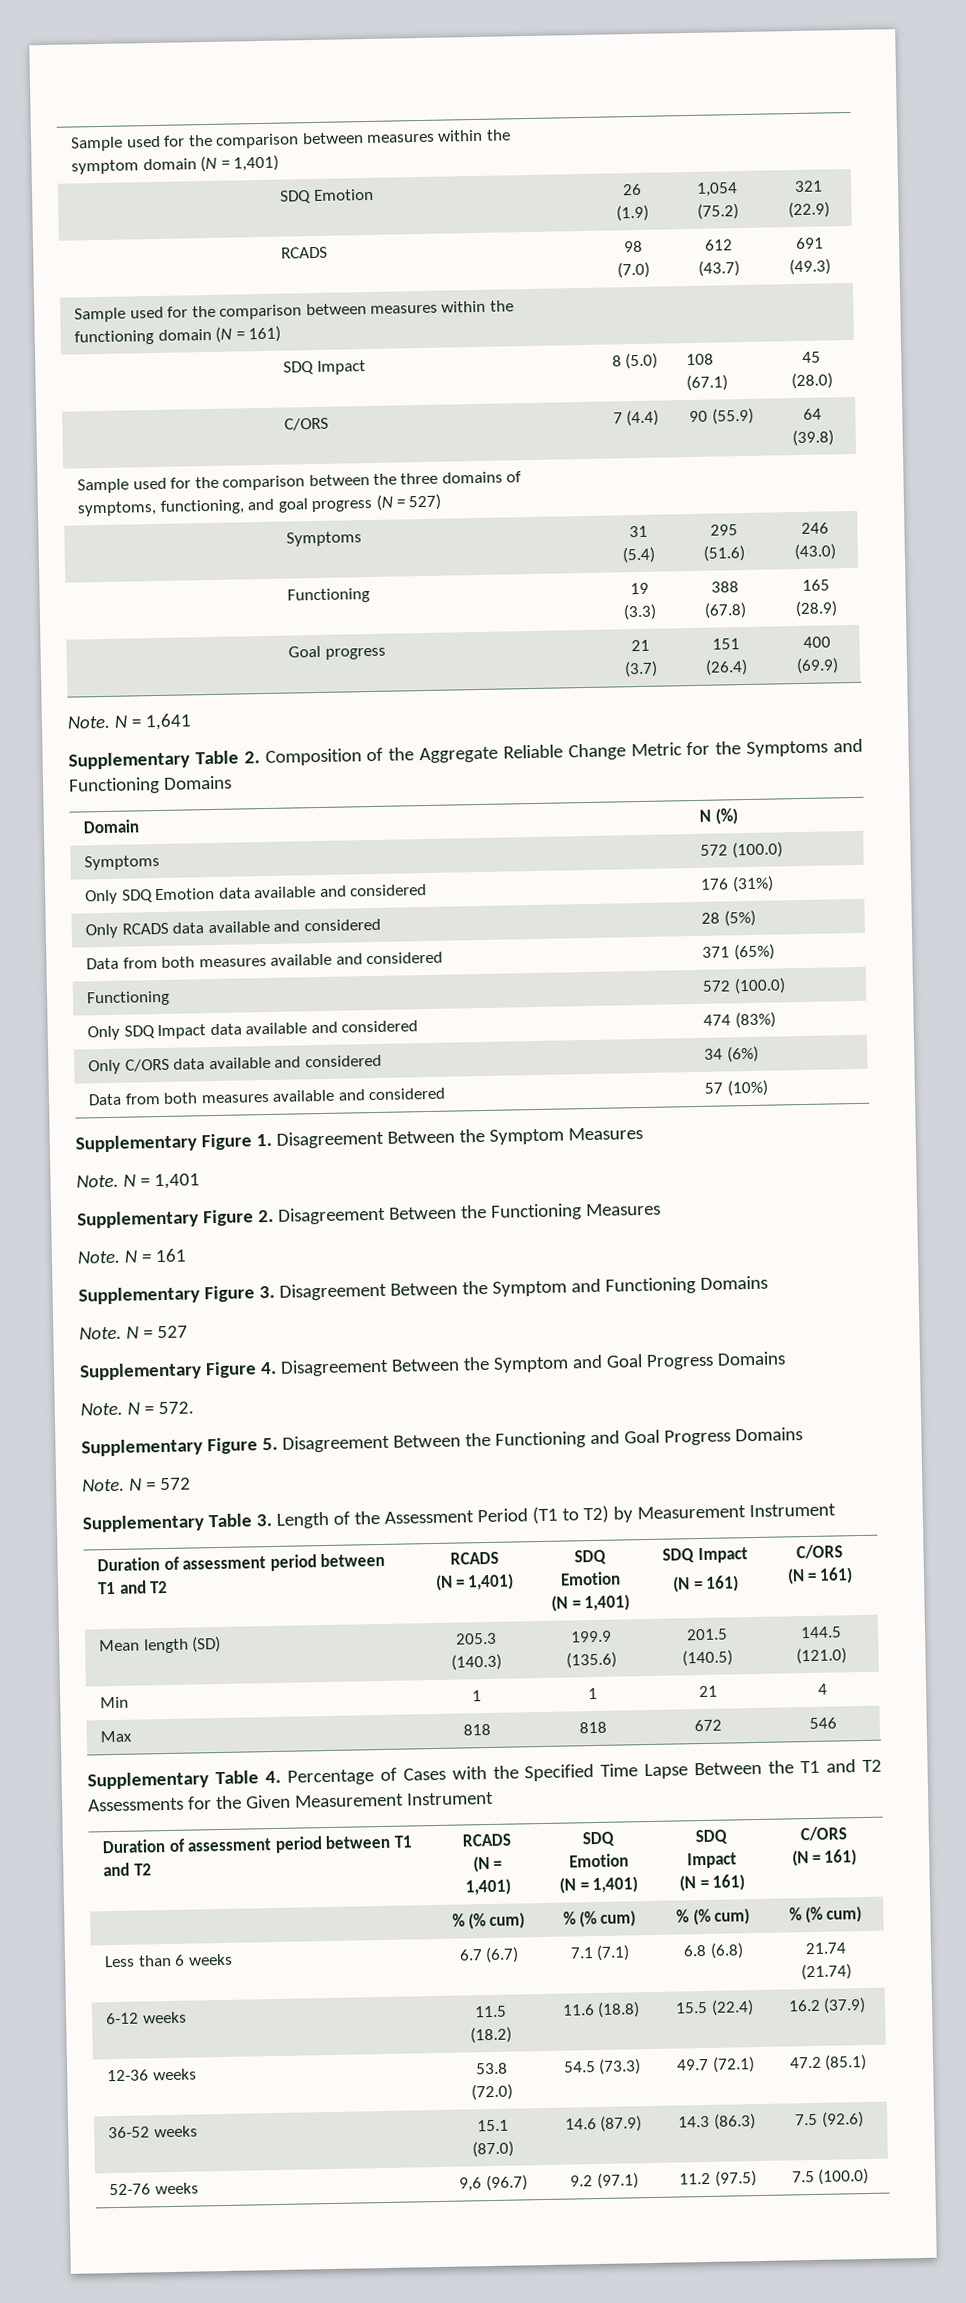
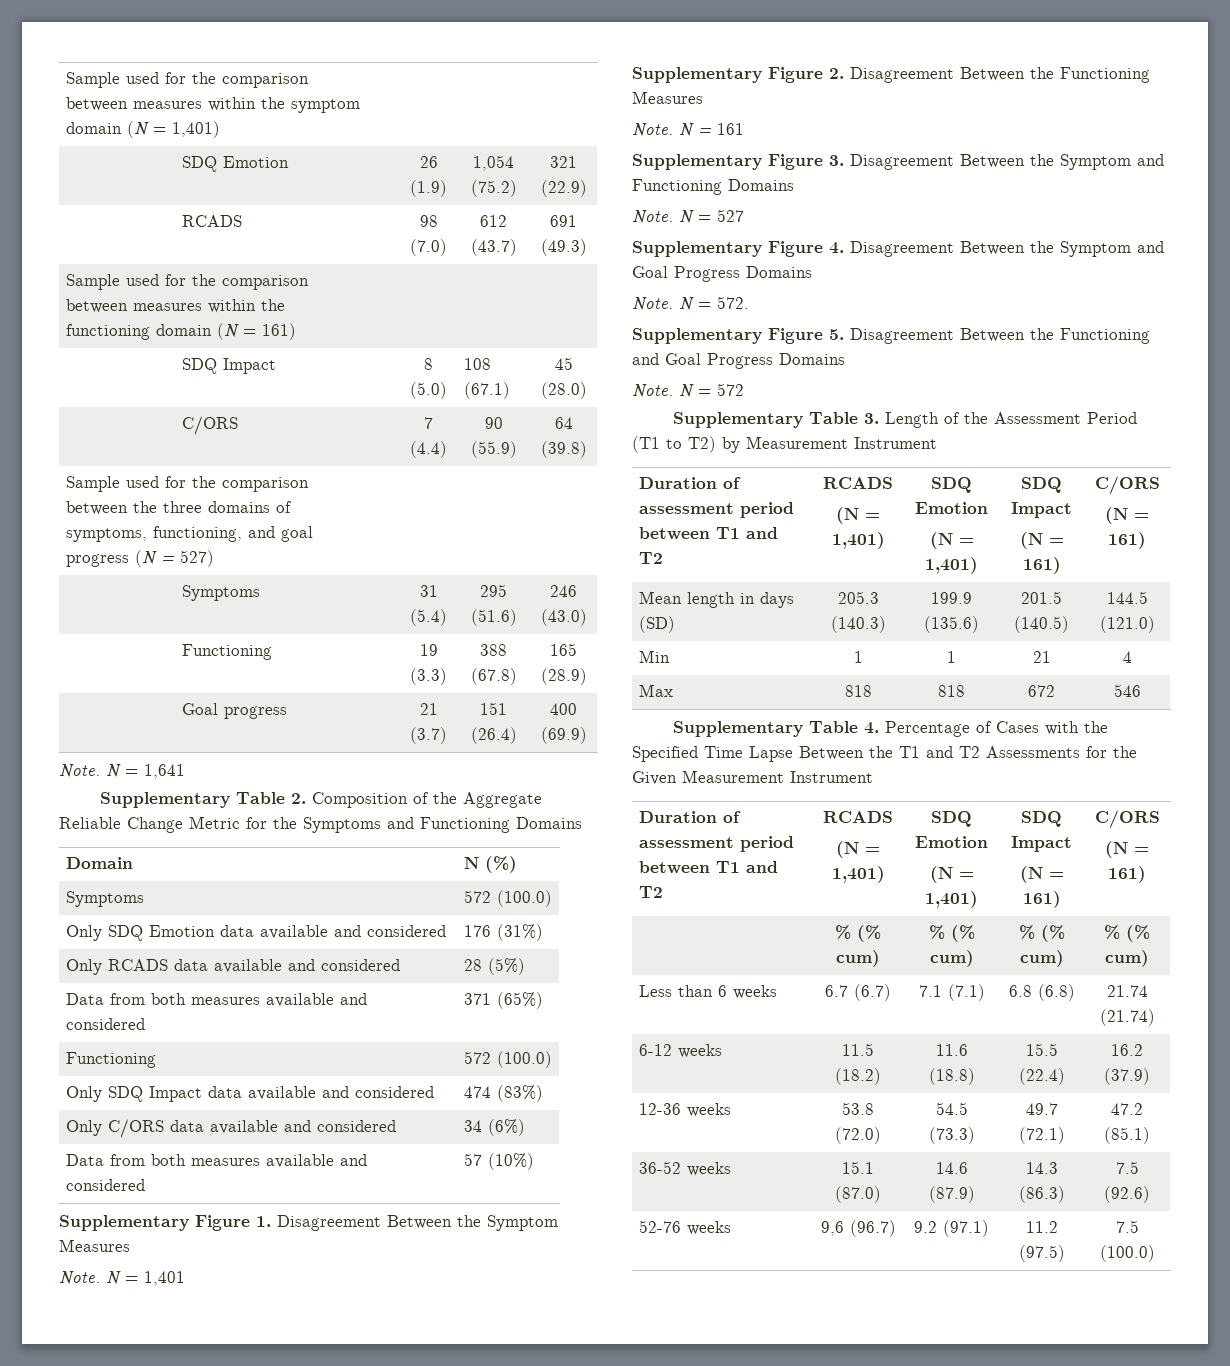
- Mean length (SD) | 205.3 (140.3) | 199.9 (135.6) | 201.5 (140.5) | 144.5 (121.0)
+ Mean length in days (SD) | 205.3 (140.3) | 199.9 (135.6) | 201.5 (140.5) | 144.5 (121.0)

